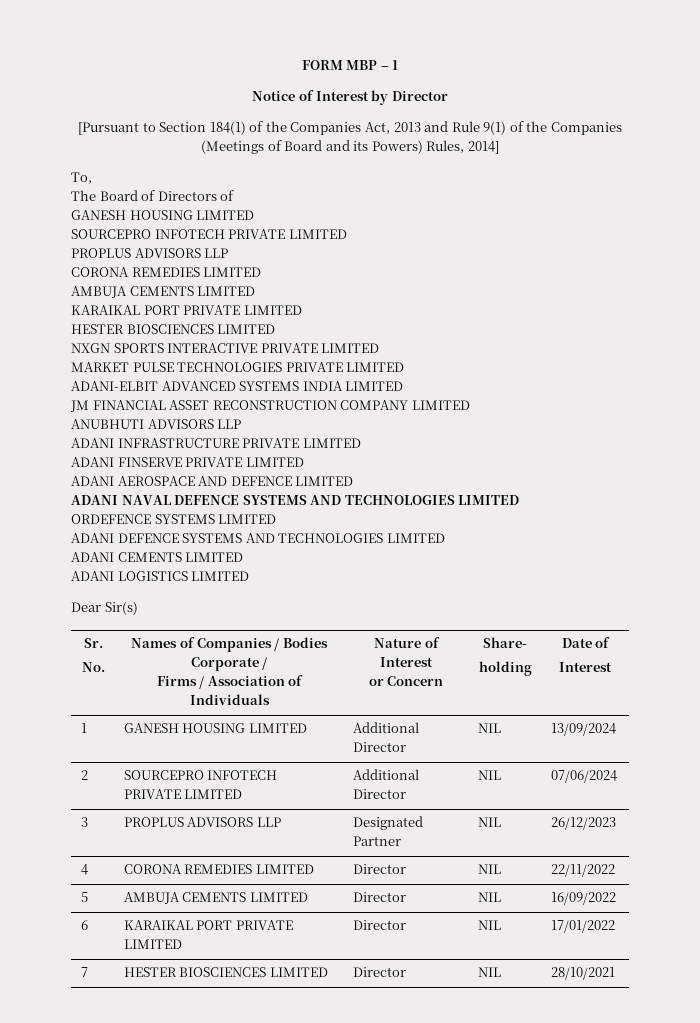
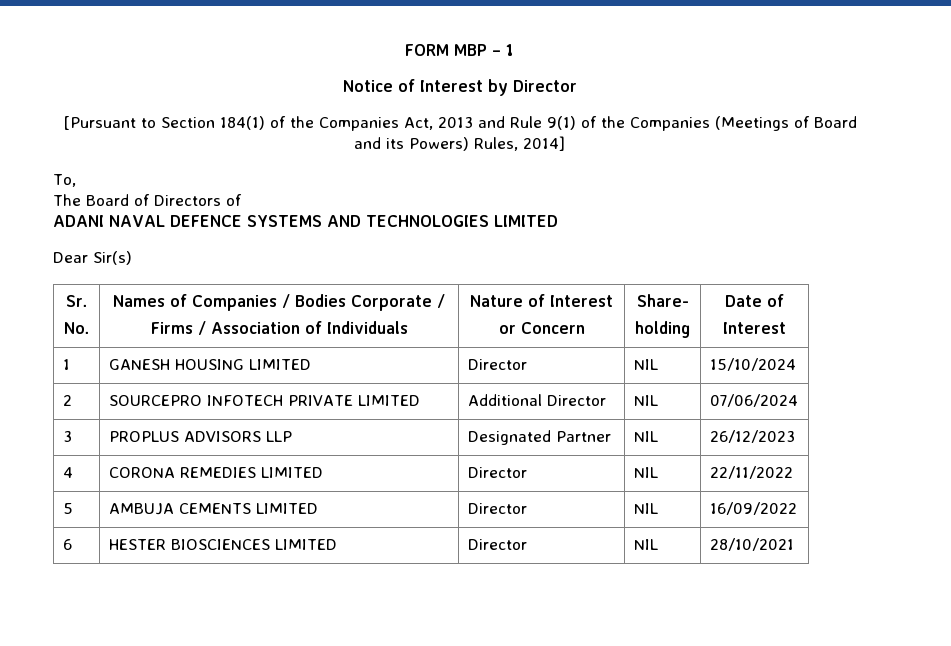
  The Board of Directors of
- GANESH HOUSING LIMITED
- SOURCEPRO INFOTECH PRIVATE LIMITED
- PROPLUS ADVISORS LLP
- CORONA REMEDIES LIMITED
- AMBUJA CEMENTS LIMITED
- KARAIKAL PORT PRIVATE LIMITED
- HESTER BIOSCIENCES LIMITED
- NXGN SPORTS INTERACTIVE PRIVATE LIMITED
- MARKET PULSE TECHNOLOGIES PRIVATE LIMITED
- ADANI-ELBIT ADVANCED SYSTEMS INDIA LIMITED
- JM FINANCIAL ASSET RECONSTRUCTION COMPANY LIMITED
- ANUBHUTI ADVISORS LLP
- ADANI INFRASTRUCTURE PRIVATE LIMITED
- ADANI FINSERVE PRIVATE LIMITED
- ADANI AEROSPACE AND DEFENCE LIMITED
- ORDEFENCE SYSTEMS LIMITED
- ADANI DEFENCE SYSTEMS AND TECHNOLOGIES LIMITED
- ADANI CEMENTS LIMITED
- ADANI LOGISTICS LIMITED
- 1 | GANESH HOUSING LIMITED | Additional Director | NIL | 13/09/2024
+ 1 | GANESH HOUSING LIMITED | Director | NIL | 15/10/2024
- 6 | KARAIKAL PORT PRIVATE LIMITED | Director | NIL | 17/01/2022
- 7 | HESTER BIOSCIENCES LIMITED | Director | NIL | 28/10/2021
+ 6 | HESTER BIOSCIENCES LIMITED | Director | NIL | 28/10/2021

